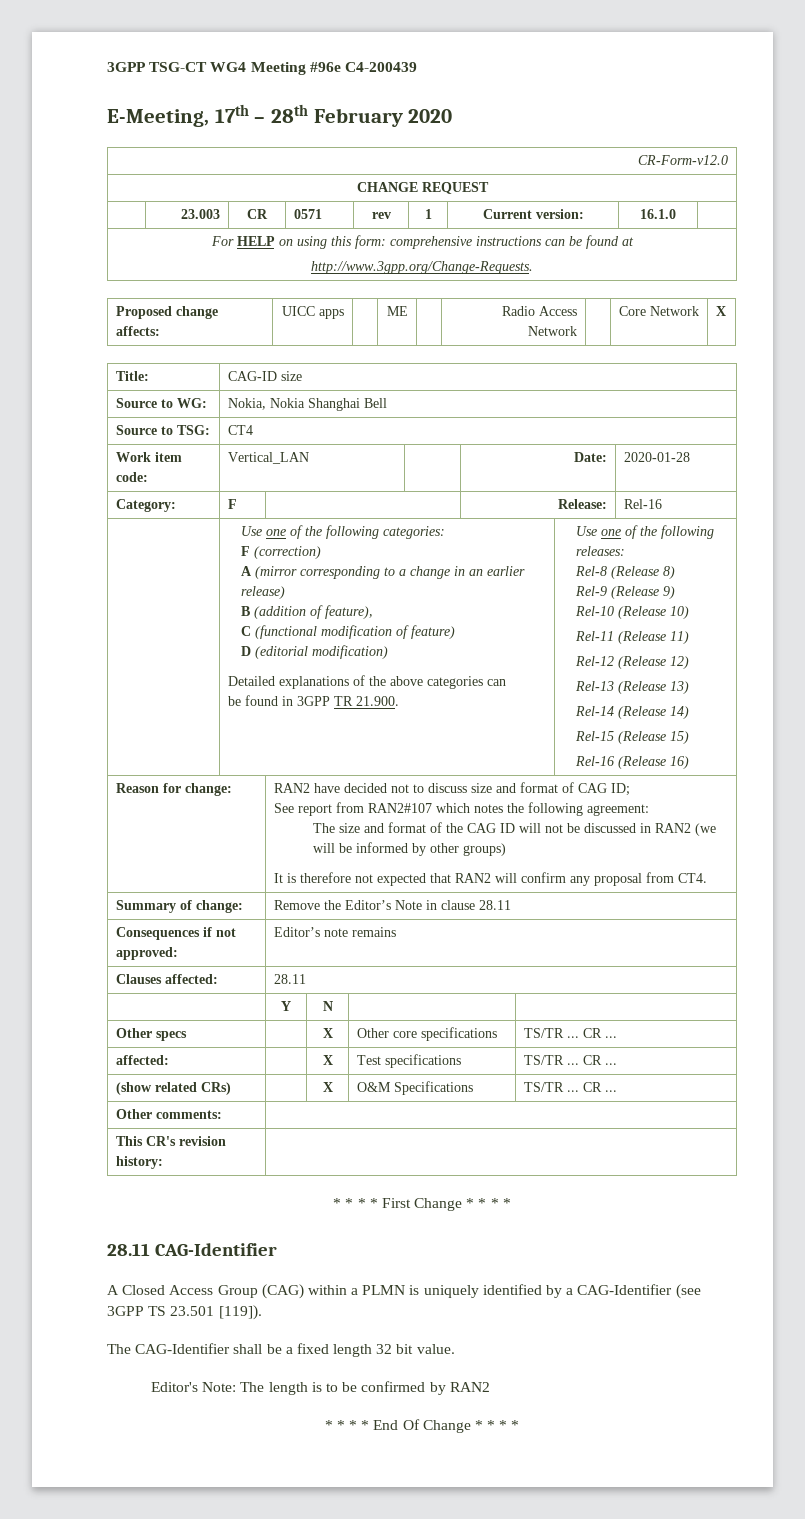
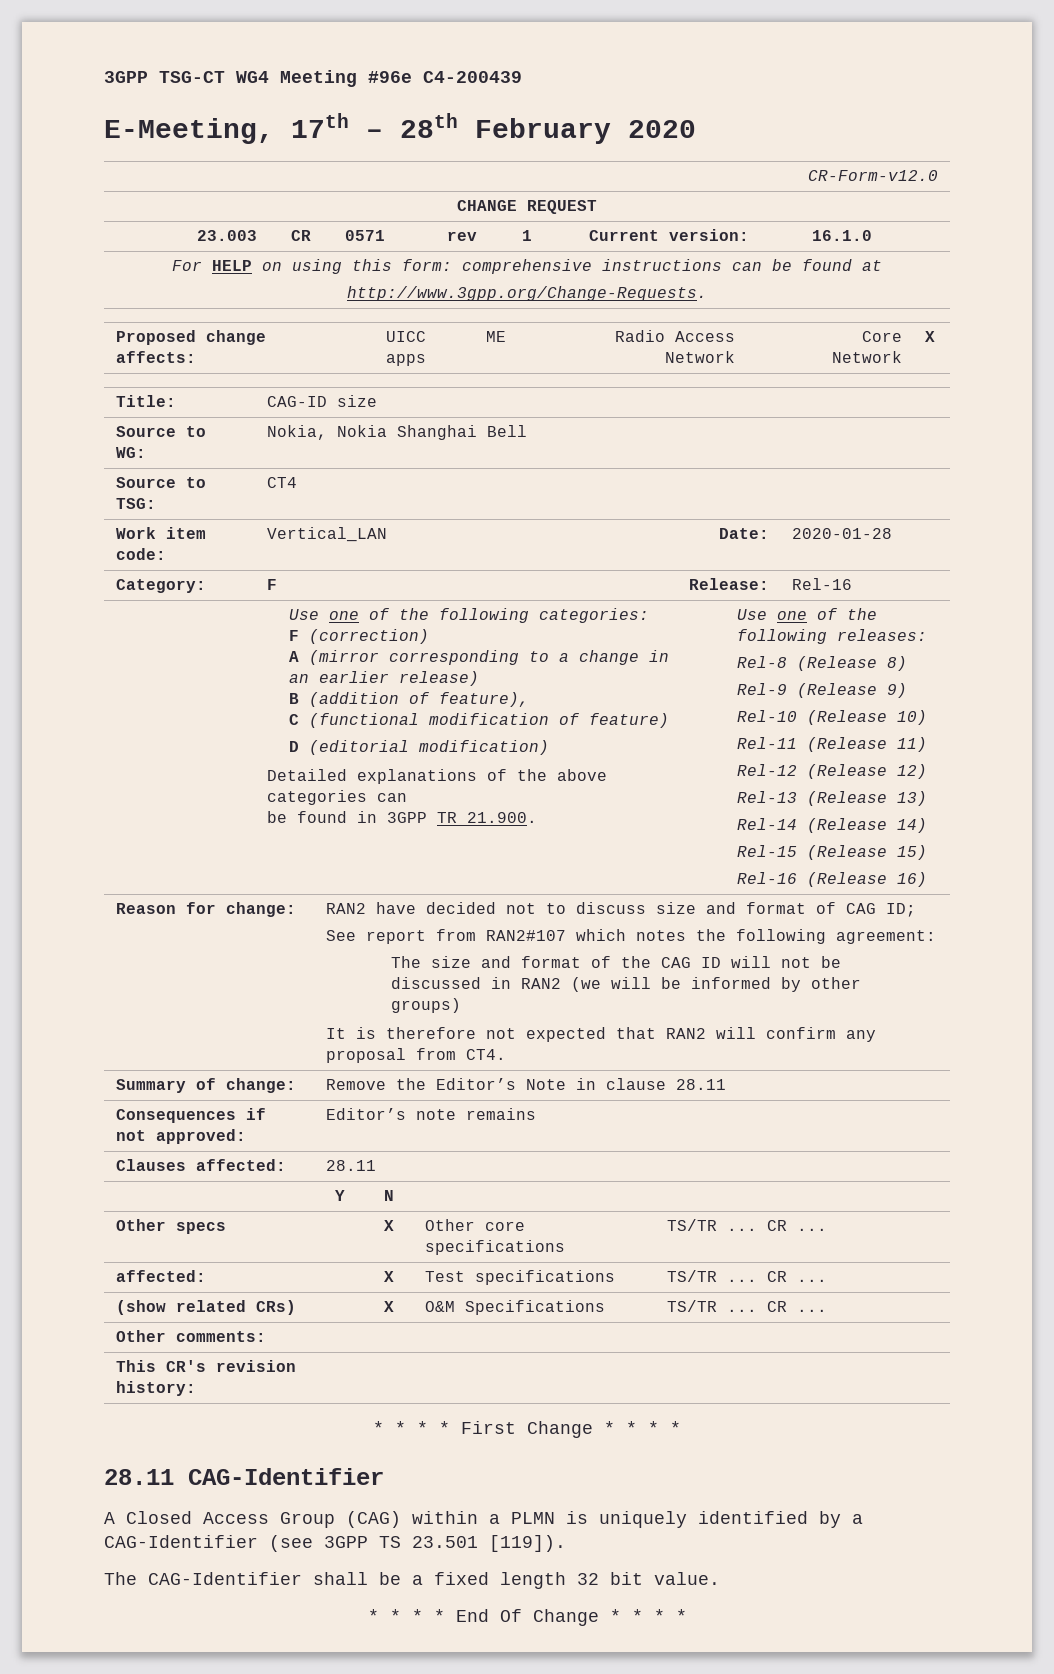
- Editor's Note: The length is to be confirmed by RAN2

